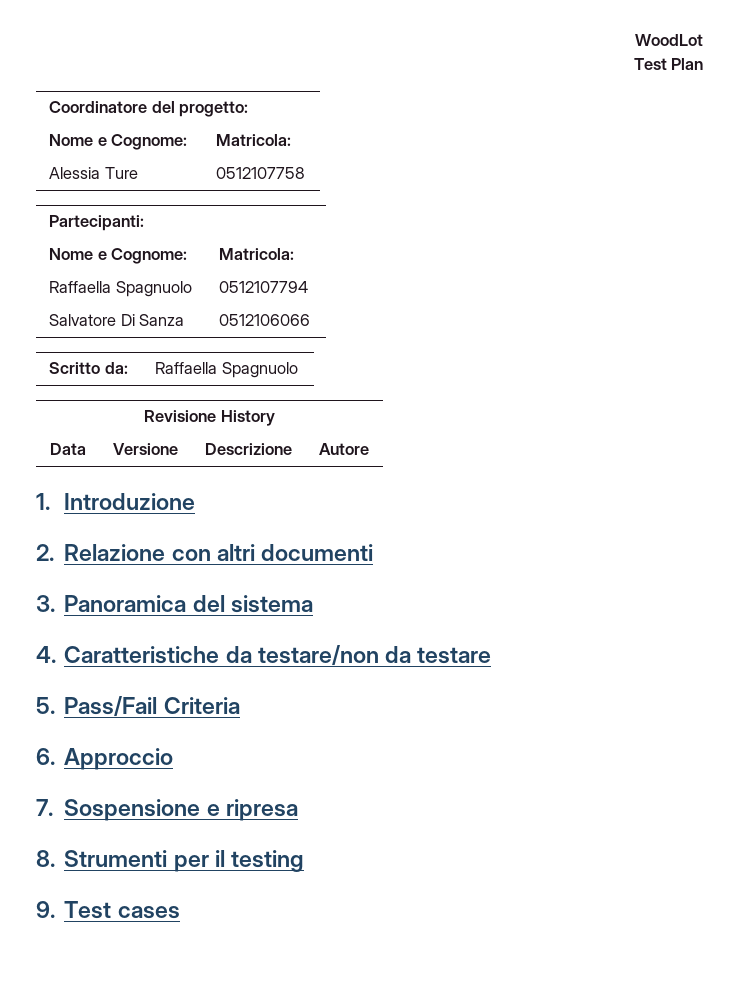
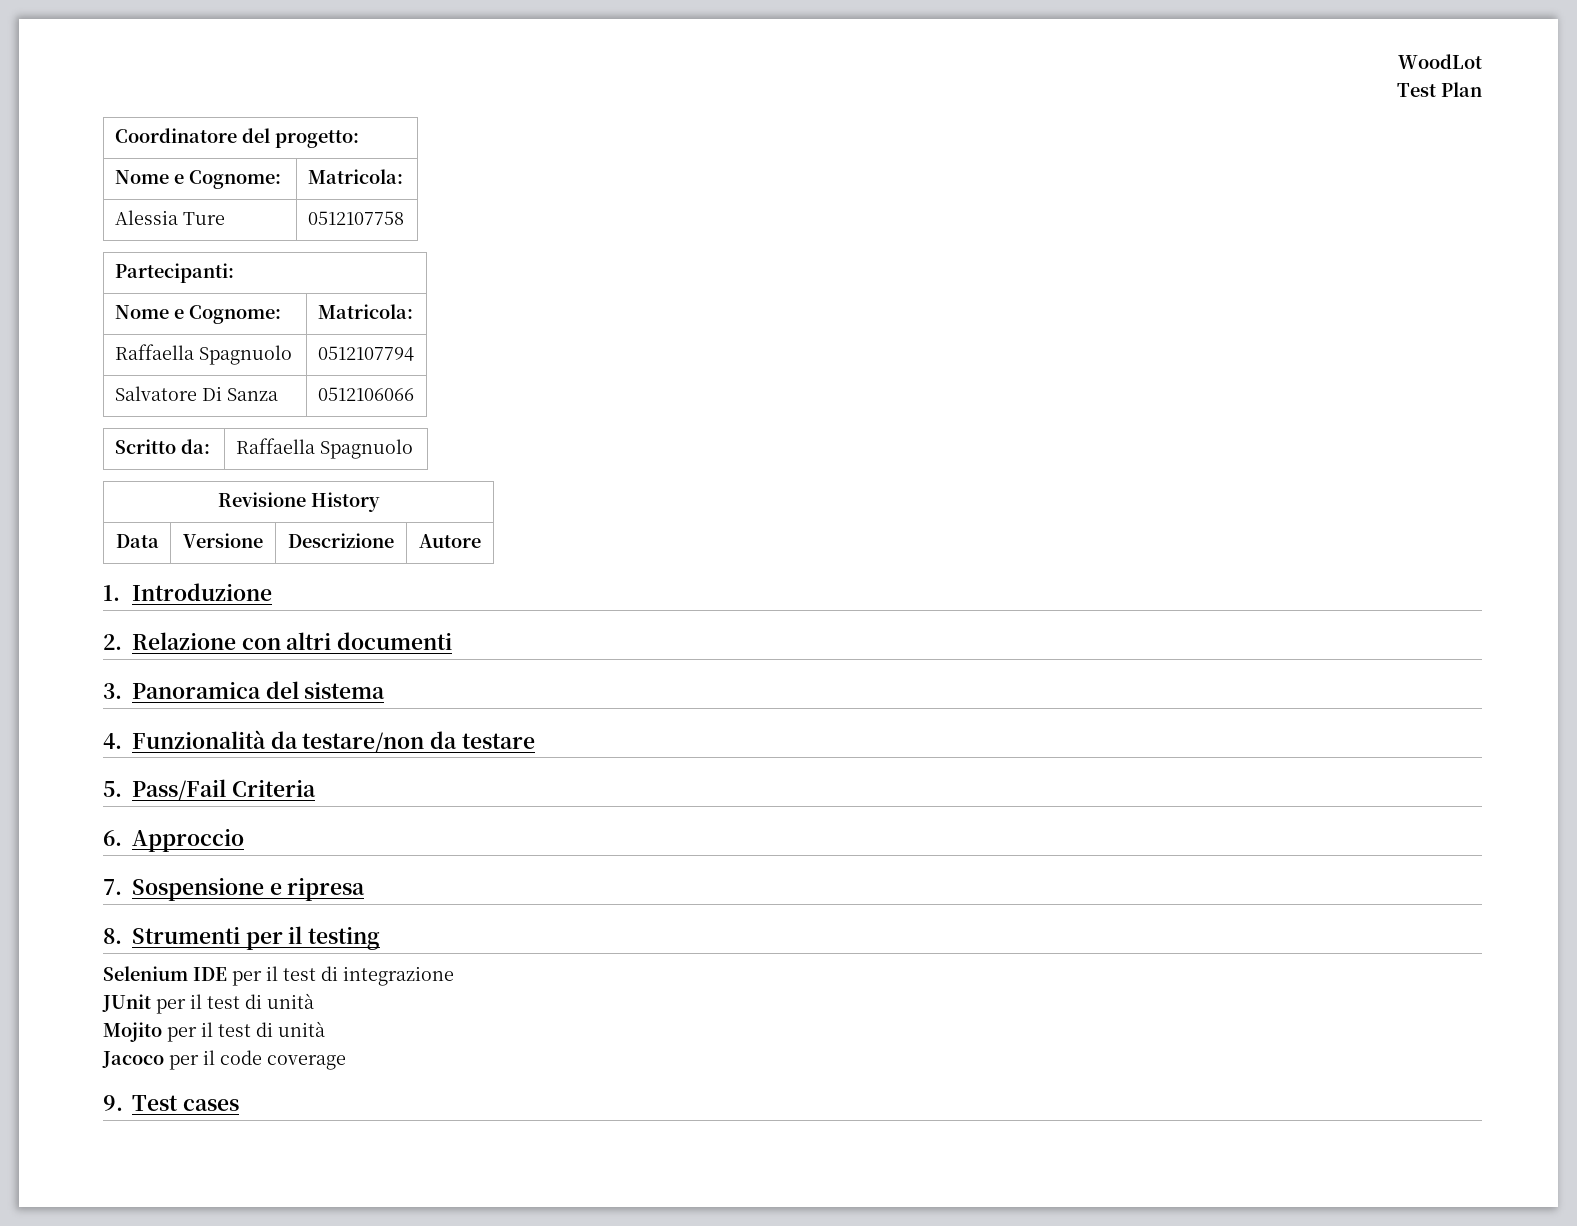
- 4. Caratteristiche da testare/non da testare
+ 4. Funzionalità da testare/non da testare
+ Selenium IDE per il test di integrazione
+ JUnit per il test di unità
+ Mojito per il test di unità
+ Jacoco per il code coverage

